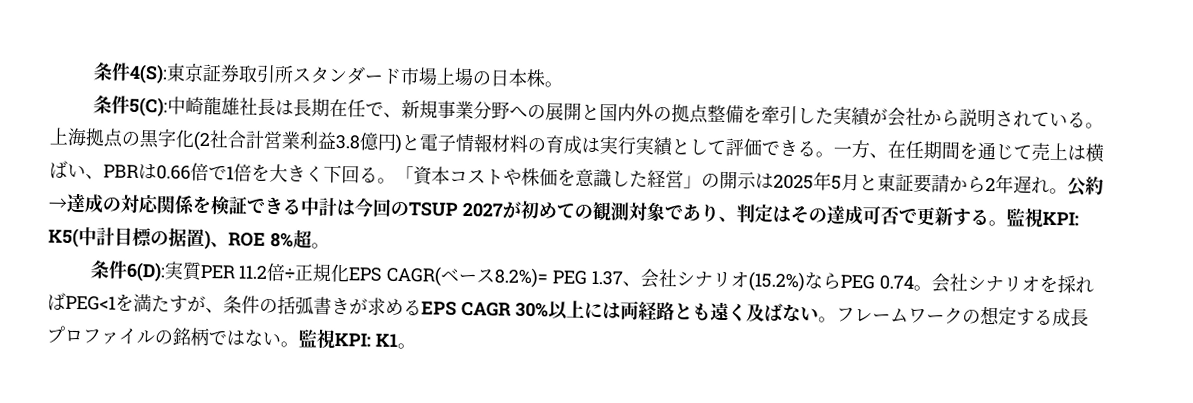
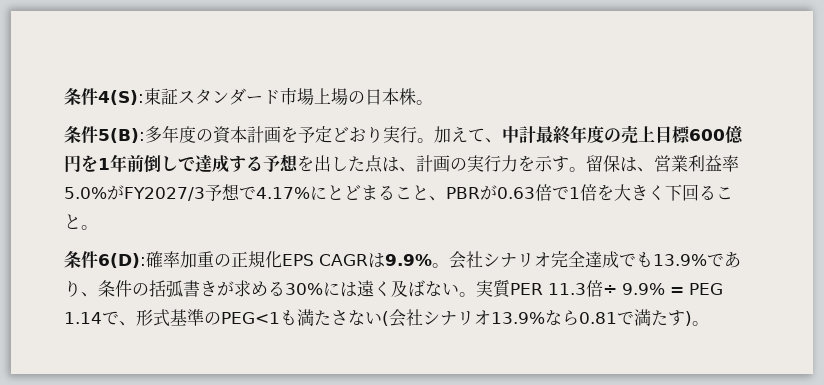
- 条件4(S):東京証券取引所スタンダード市場上場の日本株。
+ 条件4(S):東証スタンダード市場上場の日本株。
- 条件5(C):中崎龍雄社長は長期在任で、新規事業分野への展開と国内外の拠点整備を牽引した実績が会社から説明されている。上海拠点の黒字化(2社合計営業利益3.8億円)と電子情報材料の育成は実行実績として評価できる。一方、在任期間を通じて売上は横ばい、PBRは0.66倍で1倍を大きく下回る。「資本コストや株価を意識した経営」の開示は2025年5月と東証要請から2年遅れ。公約→達成の対応関係を検証できる中計は今回のTSUP 2027が初めての観測対象であり、判定はその達成可否で更新する。監視KPI: K5(中計目標の据置)、ROE 8%超。
- 条件6(D):実質PER 11.2倍÷正規化EPS CAGR(ベース8.2%)= PEG 1.37、会社シナリオ(15.2%)ならPEG 0.74。会社シナリオを採ればPEG<1を満たすが、条件の括弧書きが求めるEPS CAGR 30%以上には両経路とも遠く及ばない。フレームワークの想定する成長プロファイルの銘柄ではない。監視KPI: K1。
+ 条件5(B):多年度の資本計画を予定どおり実行。加えて、中計最終年度の売上目標600億円を1年前倒しで達成する予想を出した点は、計画の実行力を示す。留保は、営業利益率5.0%がFY2027/3予想で4.17%にとどまること、PBRが0.63倍で1倍を大きく下回ること。
+ 条件6(D):確率加重の正規化EPS CAGRは9.9%。会社シナリオ完全達成でも13.9%であり、条件の括弧書きが求める30%には遠く及ばない。実質PER 11.3倍÷ 9.9% = PEG 1.14で、形式基準のPEG<1も満たさない(会社シナリオ13.9%なら0.81で満たす)。

